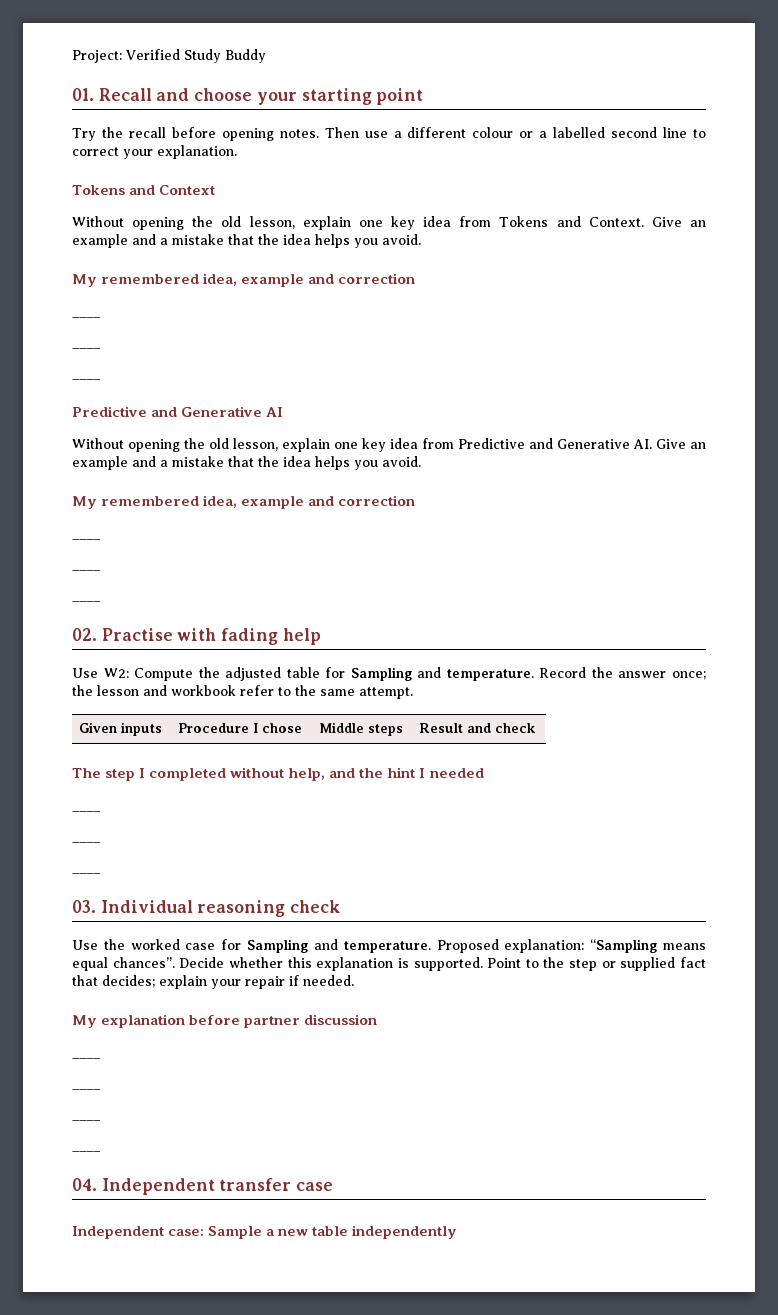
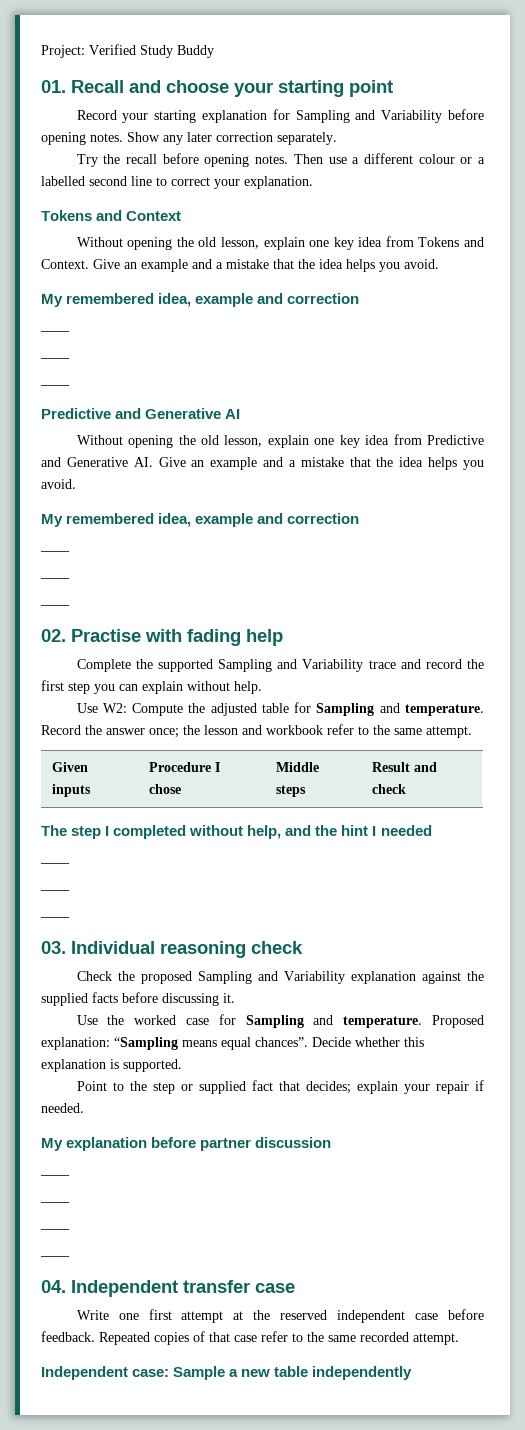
+ Record your starting explanation for Sampling and Variability before opening notes. Show any later correction separately.
+ Complete the supported Sampling and Variability trace and record the first step you can explain without help.
+ Check the proposed Sampling and Variability explanation against the supplied facts before discussing it.
- Decide whether this explanation is supported. Point to the step or supplied fact that decides; explain your repair if needed.
+ Decide whether this explanation is supported.
+ Point to the step or supplied fact that decides; explain your repair if needed.
+ Write one first attempt at the reserved independent case before feedback. Repeated copies of that case refer to the same recorded attempt.

